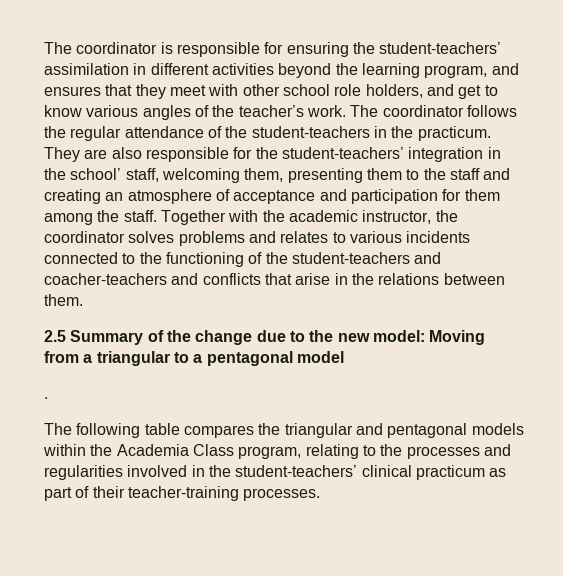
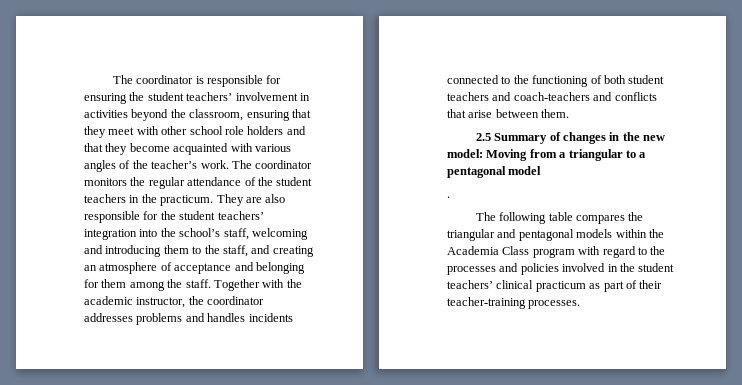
- The coordinator is responsible for ensuring the student-teachers’ assimilation in different activities beyond the learning program, and ensures that they meet with other school role holders, and get to know various angles of the teacher’s work.
+ The coordinator is responsible for ensuring the student teachers’ involvement in activities beyond the classroom, ensuring that they meet with other school role holders and that they become acquainted with various angles of the teacher’s work.
- The coordinator follows the regular attendance of the student-teachers in the practicum.
+ The coordinator monitors the regular attendance of the student teachers in the practicum.
- They are also responsible for the student-teachers’ integration in the school’ staff, welcoming them, presenting them to the staff and creating an atmosphere of acceptance and participation for them among the staff.
+ They are also responsible for the student teachers’ integration into the school’s staff, welcoming and introducing them to the staff, and creating an atmosphere of acceptance and belonging for them among the staff.
- Together with the academic instructor, the coordinator solves problems and relates to various incidents connected to the functioning of the student-teachers and coacher-teachers and conflicts that arise in the relations between them.
+ Together with the academic instructor, the coordinator addresses problems and handles incidents connected to the functioning of both student teachers and coach-teachers and conflicts that arise between them.
- 2.5 Summary of the change due to the new model: Moving from a triangular to a pentagonal model
+ 2.5 Summary of changes in the new model: Moving from a triangular to a pentagonal model
- The following table compares the triangular and pentagonal models within the Academia Class program, relating to the processes and regularities involved in the student-teachers’ clinical practicum as part of their teacher-training processes.
+ The following table compares the triangular and pentagonal models within the Academia Class program with regard to the processes and policies involved in the student teachers’ clinical practicum as part of their teacher-training processes.

